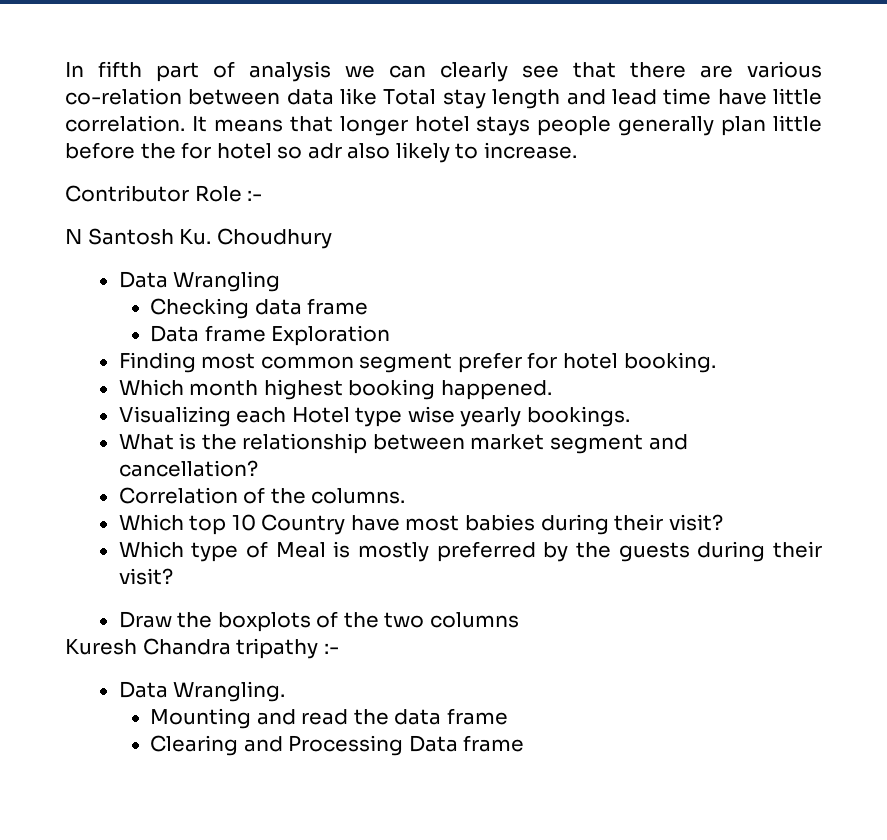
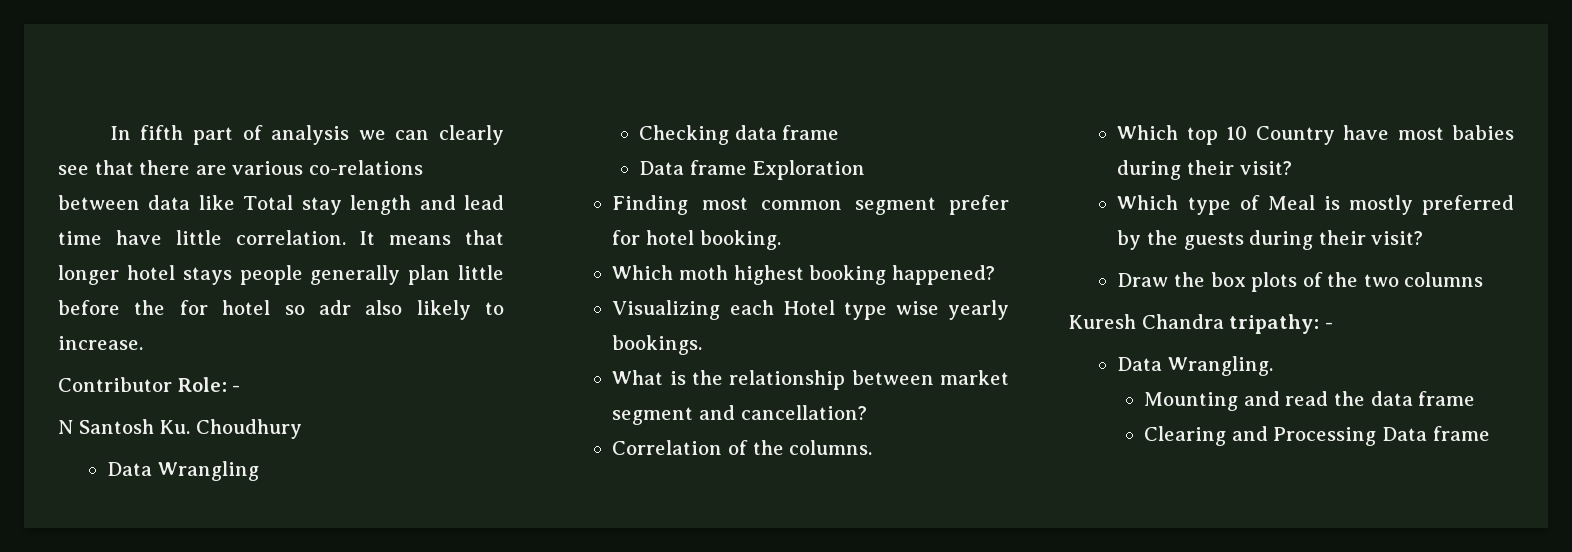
- In fifth part of analysis we can clearly see that there are various co-relation between data like Total stay length and lead time have little correlation.
+ In fifth part of analysis we can clearly see that there are various co-relations between data like Total stay length and lead time have little correlation.
- Contributor Role :-
+ Contributor Role: -
- Which month highest booking happened.
+ Which moth highest booking happened?
- Draw the boxplots of the two columns
+ Draw the box plots of the two columns
- Kuresh Chandra tripathy :-
+ Kuresh Chandra tripathy: -

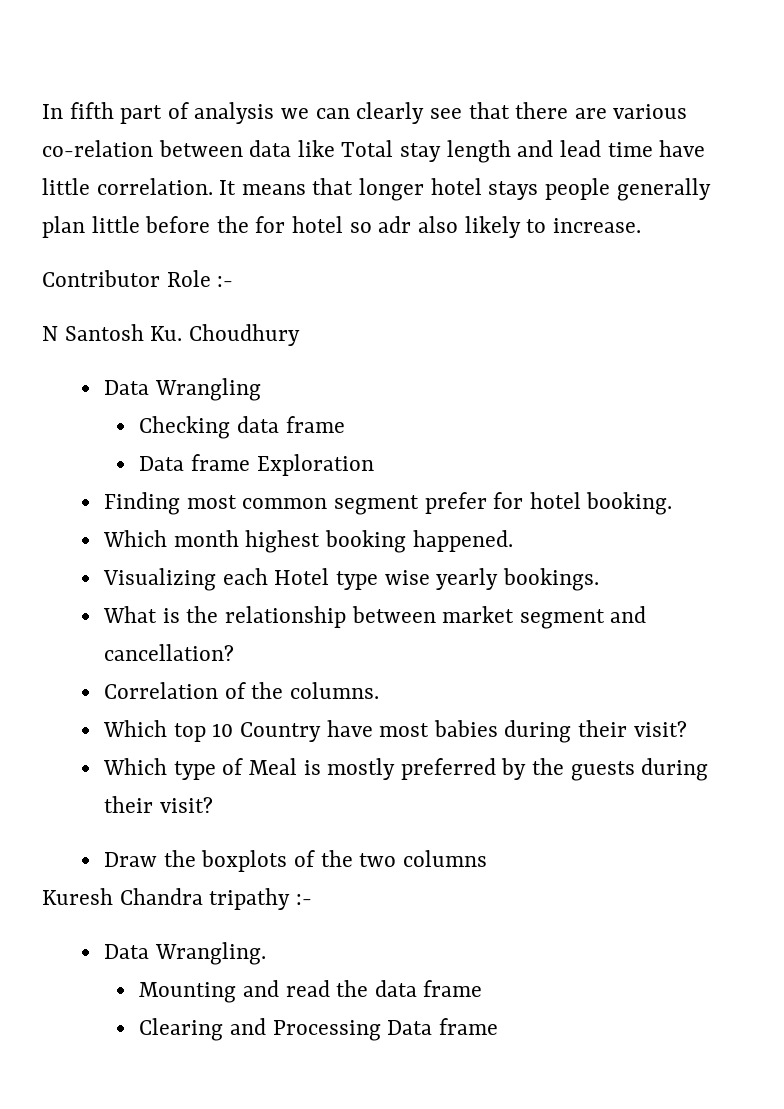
- In fifth part of analysis we can clearly see that there are various co-relations between data like Total stay length and lead time have little correlation.
+ In fifth part of analysis we can clearly see that there are various co-relation between data like Total stay length and lead time have little correlation.
- Contributor Role: -
+ Contributor Role :-
- Which moth highest booking happened?
+ Which month highest booking happened.
- Draw the box plots of the two columns
+ Draw the boxplots of the two columns
- Kuresh Chandra tripathy: -
+ Kuresh Chandra tripathy :-

